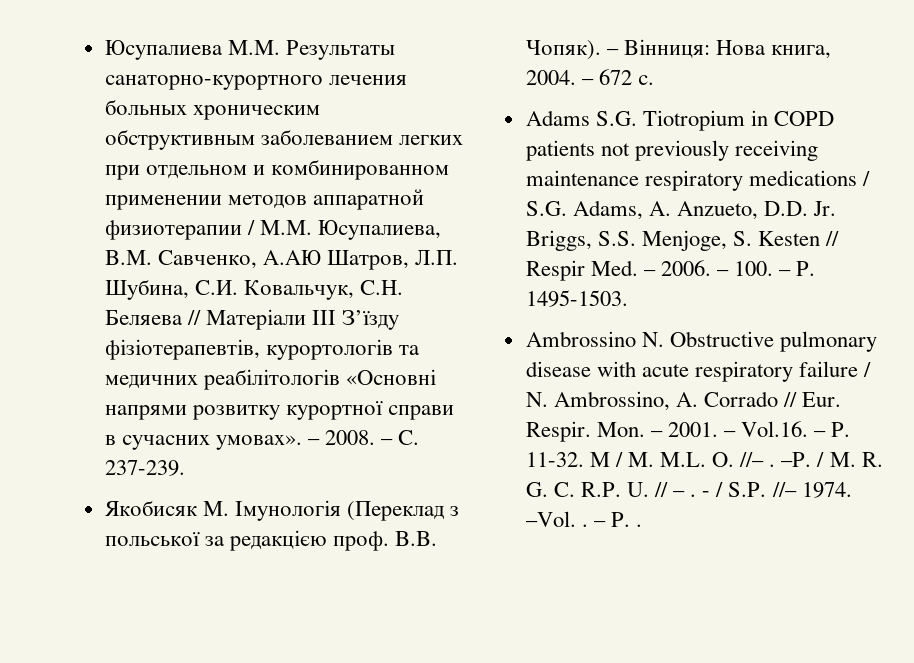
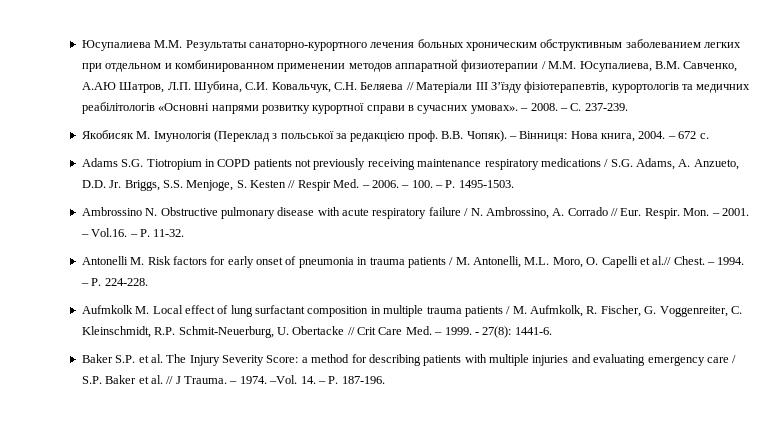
- – Vol.16. – P. 11-32. M / M. M.L. O. //– . –P. / M. R. G. C. R.P. U. // – . - / S.P. //– 1974.
+ – Vol.16. – P. 11-32.
+ Antonelli M. Risk factors for early onset of pneumonia in trauma patients / M. Antonelli, M.L. Moro, O. Capelli et al.// Chest. – 1994. – P. 224-228.
+ Aufmkolk M. Local effect of lung surfactant composition in multiple trauma patients / M. Aufmkolk, R. Fischer, G. Voggenreiter, C. Kleinschmidt, R.P. Schmit-Neuerburg, U. Obertacke // Crit Care Med. – 1999. - 27(8): 1441-6.
+ Baker S.P. et al. The Injury Severity Score: a method for describing patients with multiple injuries and evaluating emergency care / S.P. Baker et al. // J Trauma. – 1974.
- –Vol. . – P. .
+ –Vol. 14. – P. 187-196.

